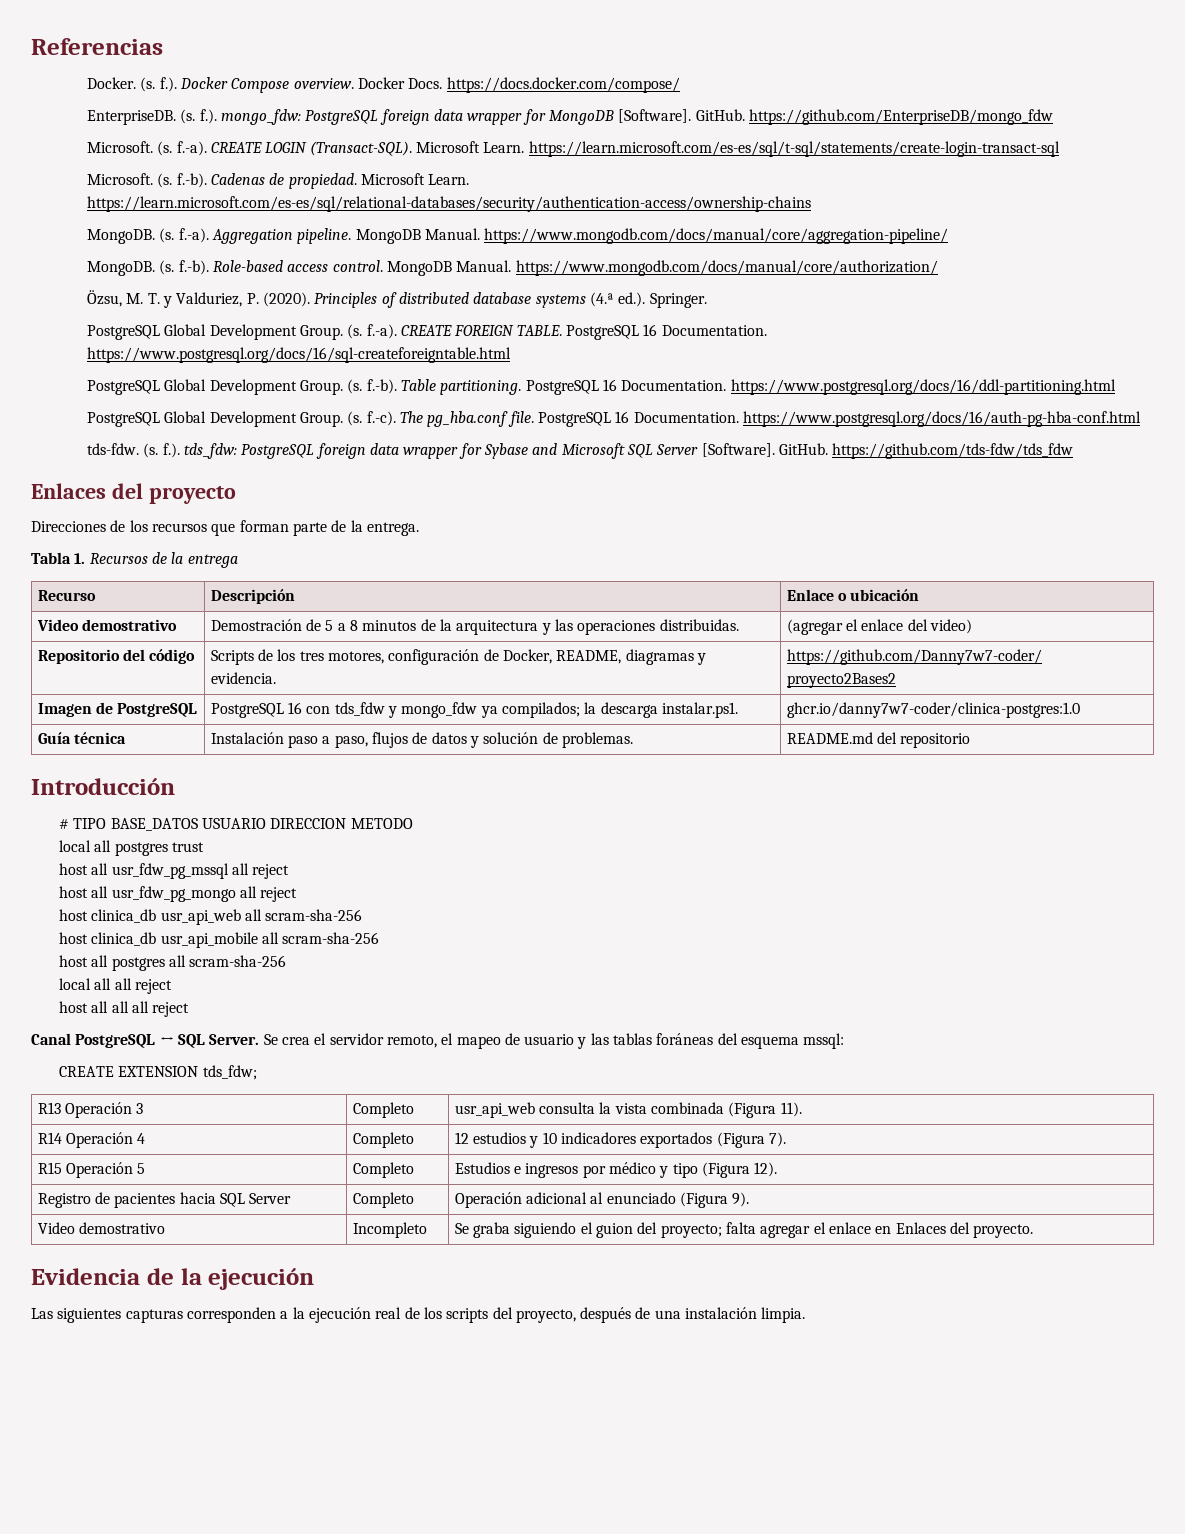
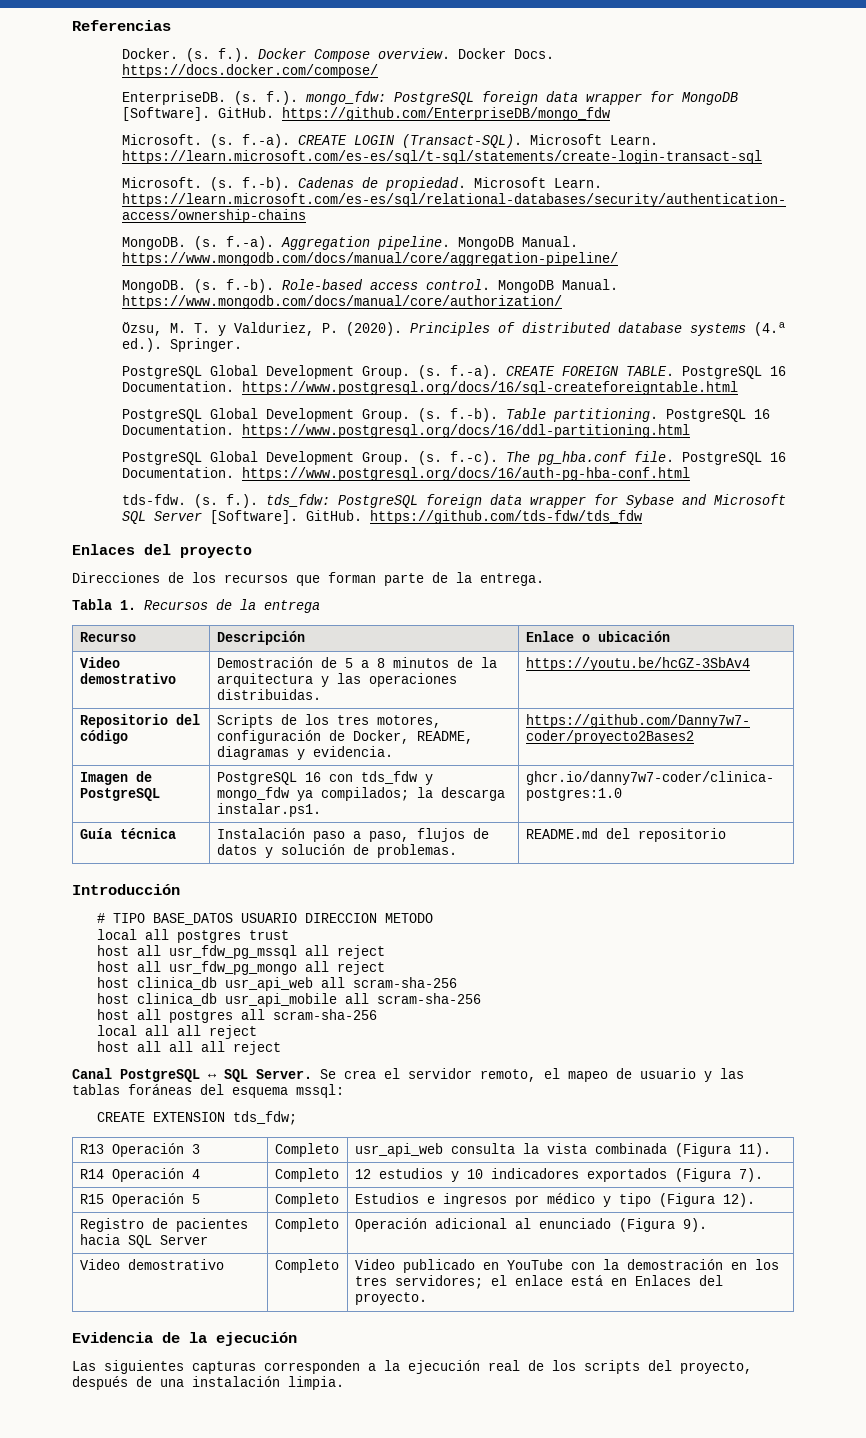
- Video demostrativo | Demostración de 5 a 8 minutos de la arquitectura y las operaciones distribuidas. | (agregar el enlace del video)
+ Video demostrativo | Demostración de 5 a 8 minutos de la arquitectura y las operaciones distribuidas. | https://youtu.be/hcGZ-3SbAv4
- Video demostrativo | Incompleto | Se graba siguiendo el guion del proyecto; falta agregar el enlace en Enlaces del proyecto.
+ Video demostrativo | Completo | Video publicado en YouTube con la demostración en los tres servidores; el enlace está en Enlaces del proyecto.

